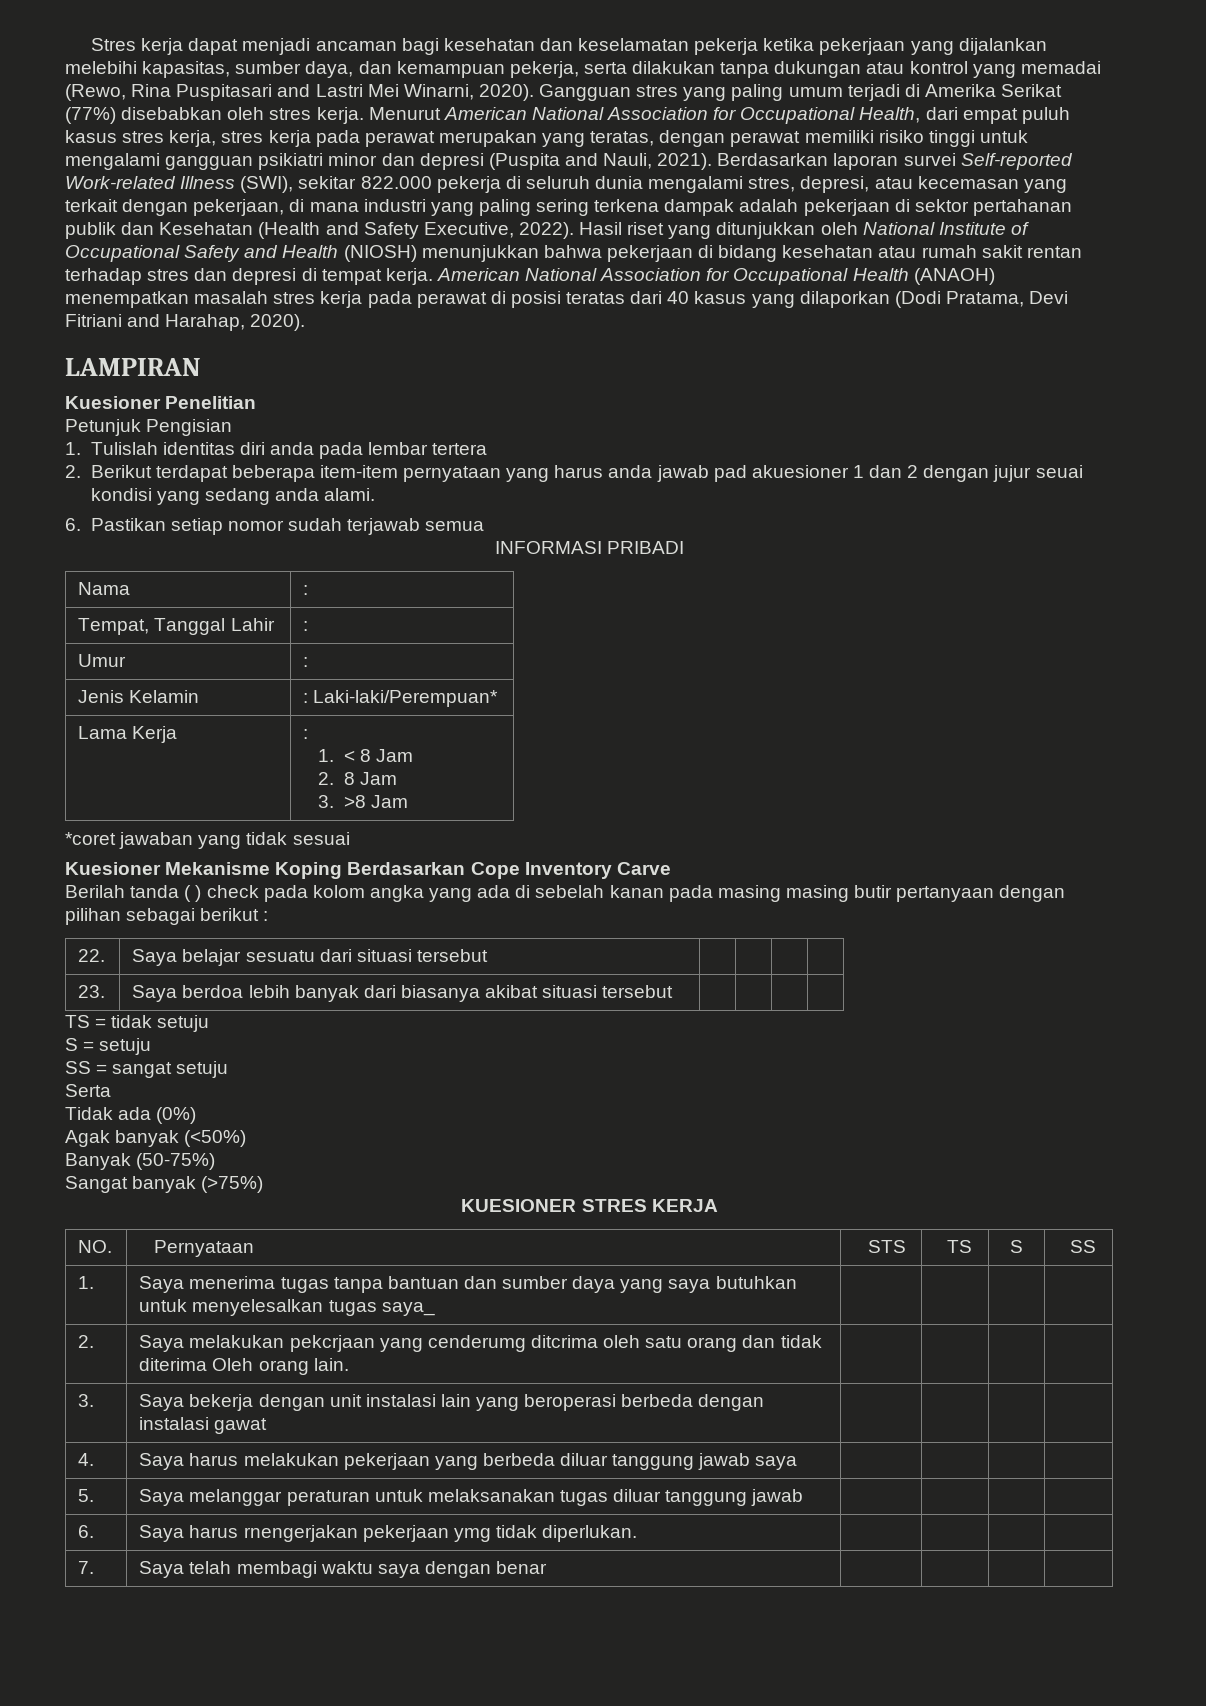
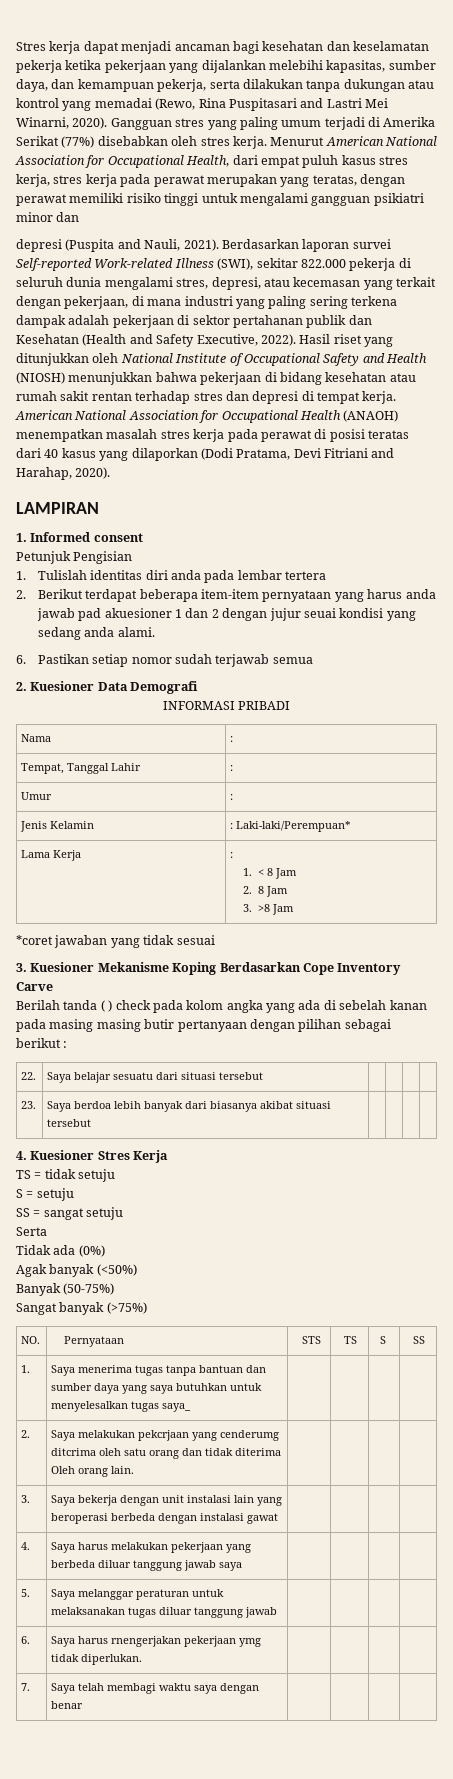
- Menurut American National Association for Occupational Health, dari empat puluh kasus stres kerja, stres kerja pada perawat merupakan yang teratas, dengan perawat memiliki risiko tinggi untuk mengalami gangguan psikiatri minor dan depresi (Puspita and Nauli, 2021).
+ Menurut American National Association for Occupational Health, dari empat puluh kasus stres kerja, stres kerja pada perawat merupakan yang teratas, dengan perawat memiliki risiko tinggi untuk mengalami gangguan psikiatri minor dan
+ depresi (Puspita and Nauli, 2021).
- Kuesioner Penelitian
+ 1. Informed consent
+ 2. Kuesioner Data Demografi
- Kuesioner Mekanisme Koping Berdasarkan Cope Inventory Carve
+ 3. Kuesioner Mekanisme Koping Berdasarkan Cope Inventory Carve
+ 4. Kuesioner Stres Kerja
- KUESIONER STRES KERJA

